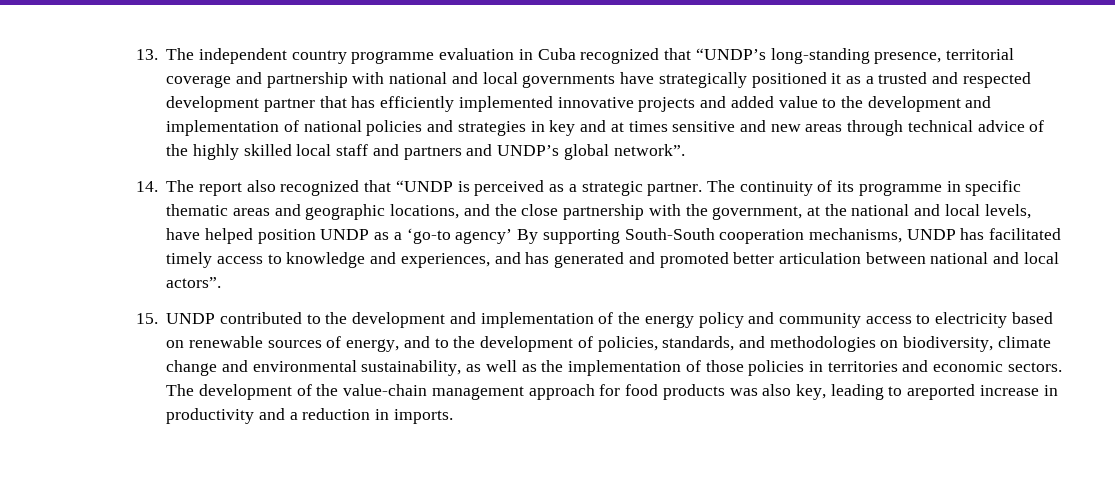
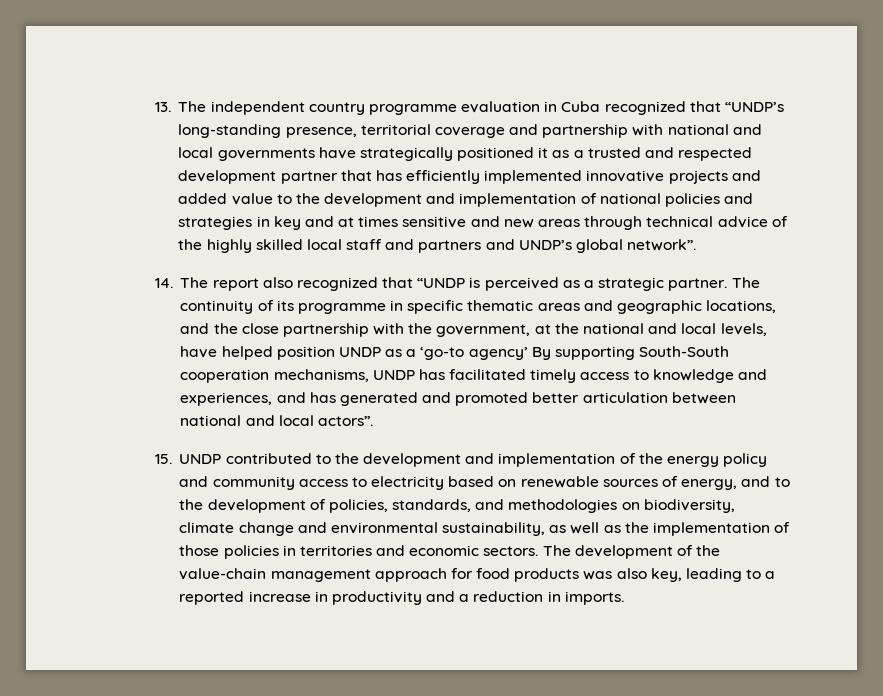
- The development of the value-chain management approach for food products was also key, leading to areported increase in productivity and a reduction in imports.
+ The development of the value-chain management approach for food products was also key, leading to a reported increase in productivity and a reduction in imports.

